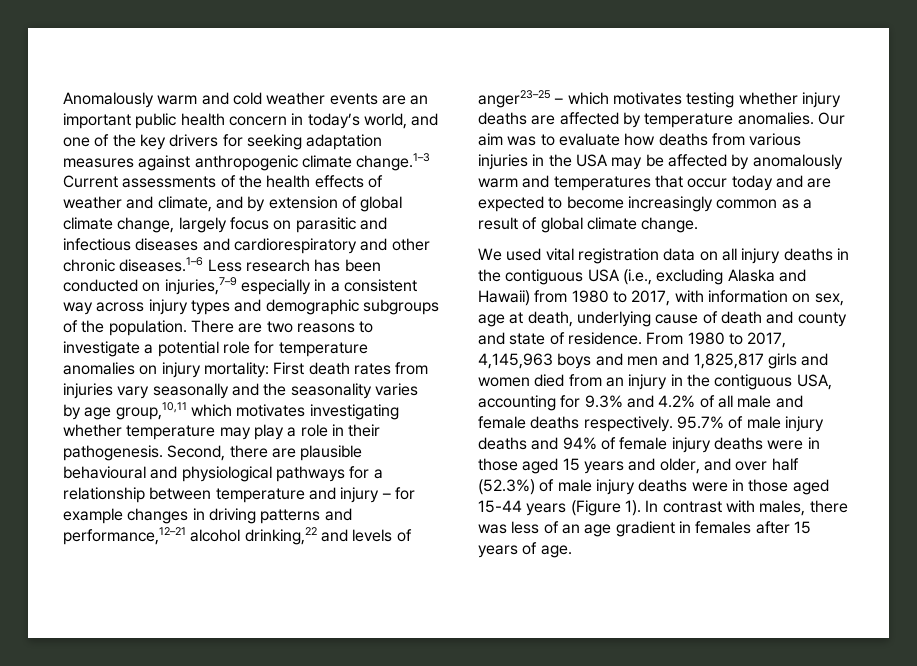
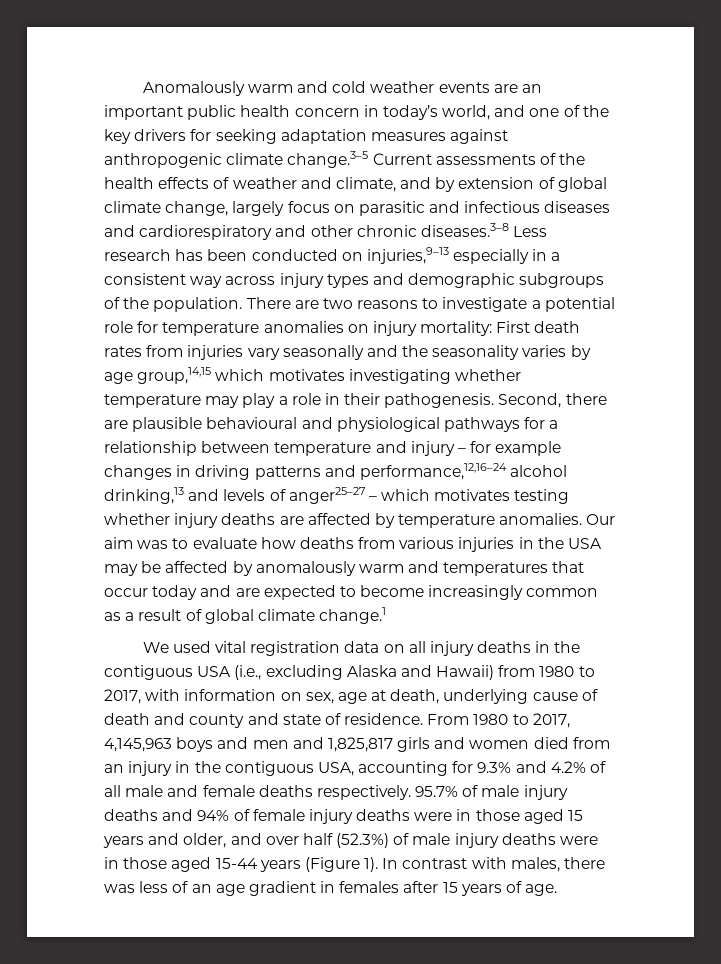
- Anomalously warm and cold weather events are an important public health concern in today’s world, and one of the key drivers for seeking adaptation measures against anthropogenic climate change.1–3 Current assessments of the health effects of weather and climate, and by extension of global climate change, largely focus on parasitic and infectious diseases and cardiorespiratory and other chronic diseases.1–6 Less research has been conducted on injuries,7–9 especially in a consistent way across injury types and demographic subgroups of the population.
+ Anomalously warm and cold weather events are an important public health concern in today’s world, and one of the key drivers for seeking adaptation measures against anthropogenic climate change.3–5 Current assessments of the health effects of weather and climate, and by extension of global climate change, largely focus on parasitic and infectious diseases and cardiorespiratory and other chronic diseases.3–8 Less research has been conducted on injuries,9–13 especially in a consistent way across injury types and demographic subgroups of the population.
- There are two reasons to investigate a potential role for temperature anomalies on injury mortality: First death rates from injuries vary seasonally and the seasonality varies by age group,10,11 which motivates investigating whether temperature may play a role in their pathogenesis.
+ There are two reasons to investigate a potential role for temperature anomalies on injury mortality: First death rates from injuries vary seasonally and the seasonality varies by age group,14,15 which motivates investigating whether temperature may play a role in their pathogenesis.
- Second, there are plausible behavioural and physiological pathways for a relationship between temperature and injury – for example changes in driving patterns and performance,12–21 alcohol drinking,22 and levels of anger23–25 – which motivates testing whether injury deaths are affected by temperature anomalies.
+ Second, there are plausible behavioural and physiological pathways for a relationship between temperature and injury – for example changes in driving patterns and performance,12,16–24 alcohol drinking,13 and levels of anger25–27 – which motivates testing whether injury deaths are affected by temperature anomalies.
- Our aim was to evaluate how deaths from various injuries in the USA may be affected by anomalously warm and temperatures that occur today and are expected to become increasingly common as a result of global climate change.
+ Our aim was to evaluate how deaths from various injuries in the USA may be affected by anomalously warm and temperatures that occur today and are expected to become increasingly common as a result of global climate change.1

